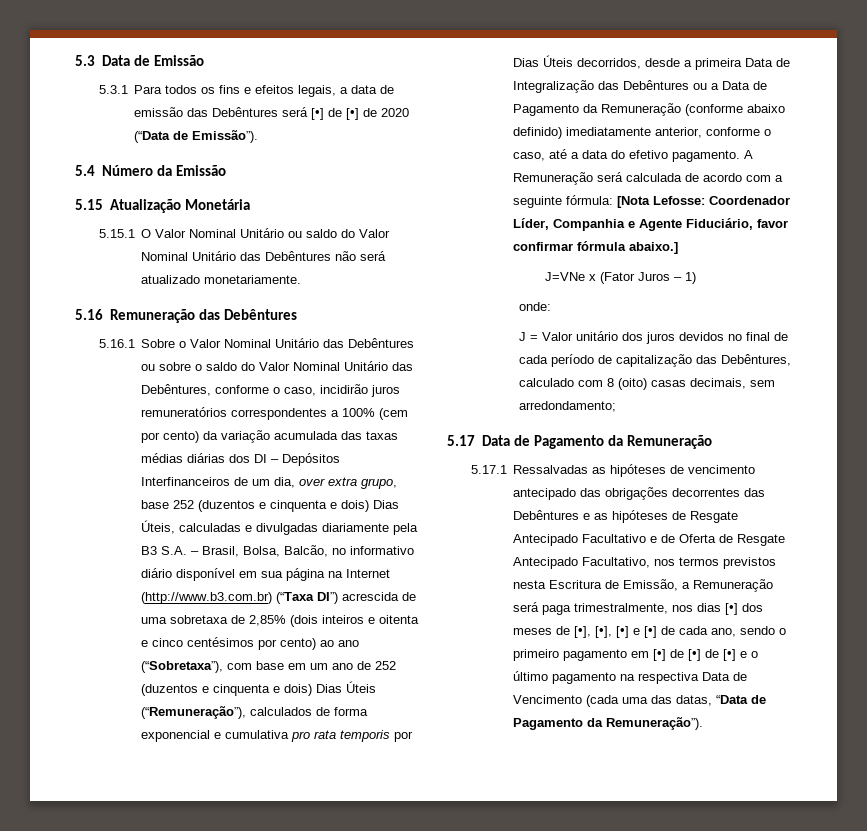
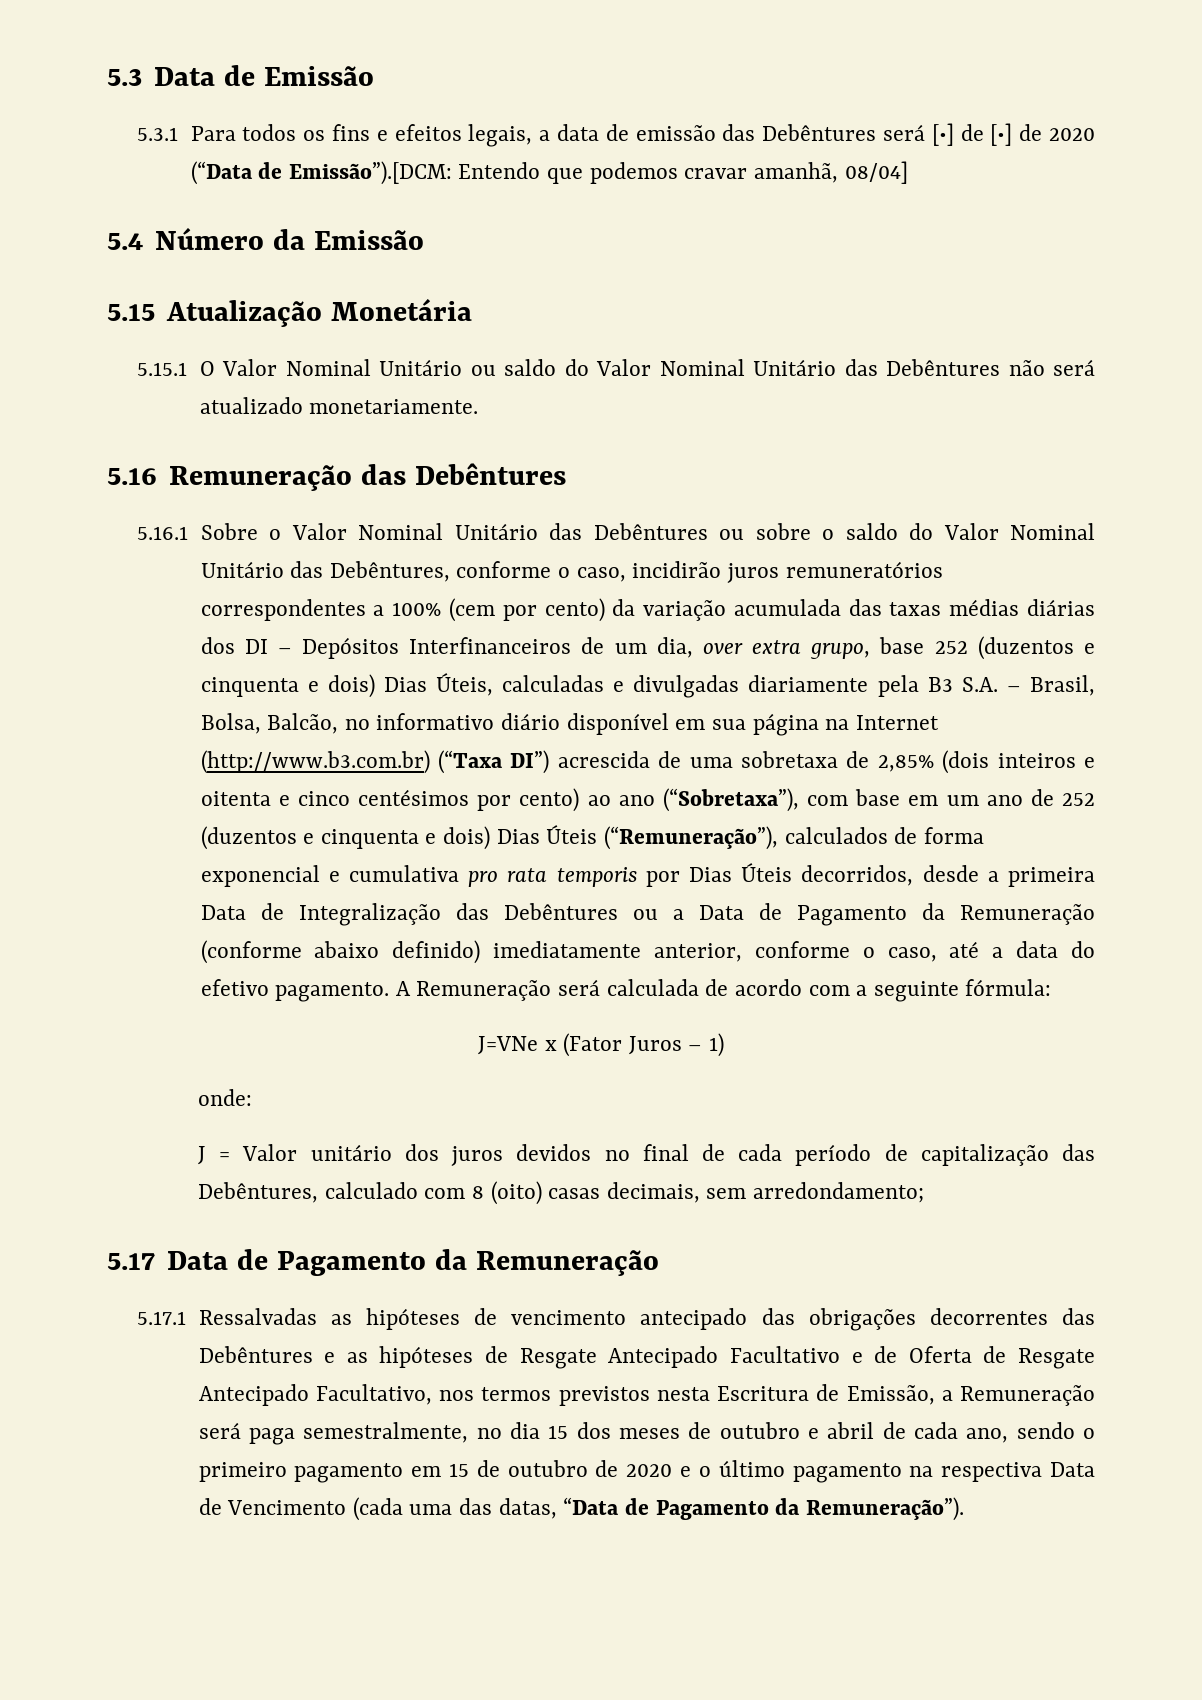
- 5.3.1 Para todos os fins e efeitos legais, a data de emissão das Debêntures será [•] de [•] de 2020 (“Data de Emissão”).
+ 5.3.1 Para todos os fins e efeitos legais, a data de emissão das Debêntures será [•] de [•] de 2020 (“Data de Emissão”).[DCM: Entendo que podemos cravar amanhã, 08/04]
- A Remuneração será calculada de acordo com a seguinte fórmula: [Nota Lefosse: Coordenador Líder, Companhia e Agente Fiduciário, favor confirmar fórmula abaixo.]
+ A Remuneração será calculada de acordo com a seguinte fórmula:
- 5.17.1 Ressalvadas as hipóteses de vencimento antecipado das obrigações decorrentes das Debêntures e as hipóteses de Resgate Antecipado Facultativo e de Oferta de Resgate Antecipado Facultativo, nos termos previstos nesta Escritura de Emissão, a Remuneração será paga trimestralmente, nos dias [•] dos meses de [•], [•], [•] e [•] de cada ano, sendo o primeiro pagamento em [•] de [•] de [•] e o último pagamento na respectiva Data de Vencimento (cada uma das datas, “Data de Pagamento da Remuneração”).
+ 5.17.1 Ressalvadas as hipóteses de vencimento antecipado das obrigações decorrentes das Debêntures e as hipóteses de Resgate Antecipado Facultativo e de Oferta de Resgate Antecipado Facultativo, nos termos previstos nesta Escritura de Emissão, a Remuneração será paga semestralmente, no dia 15 dos meses de outubro e abril de cada ano, sendo o primeiro pagamento em 15 de outubro de 2020 e o último pagamento na respectiva Data de Vencimento (cada uma das datas, “Data de Pagamento da Remuneração”).

